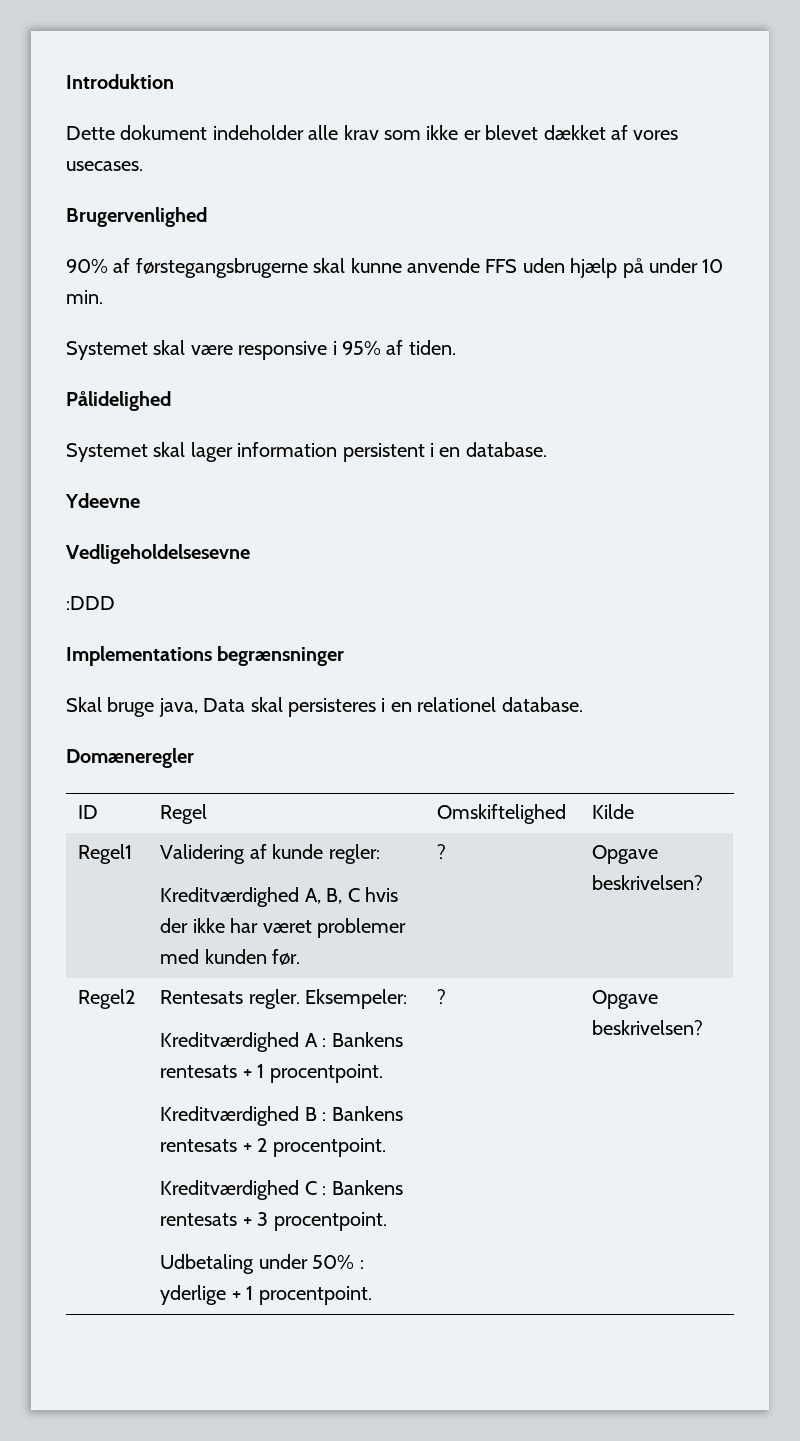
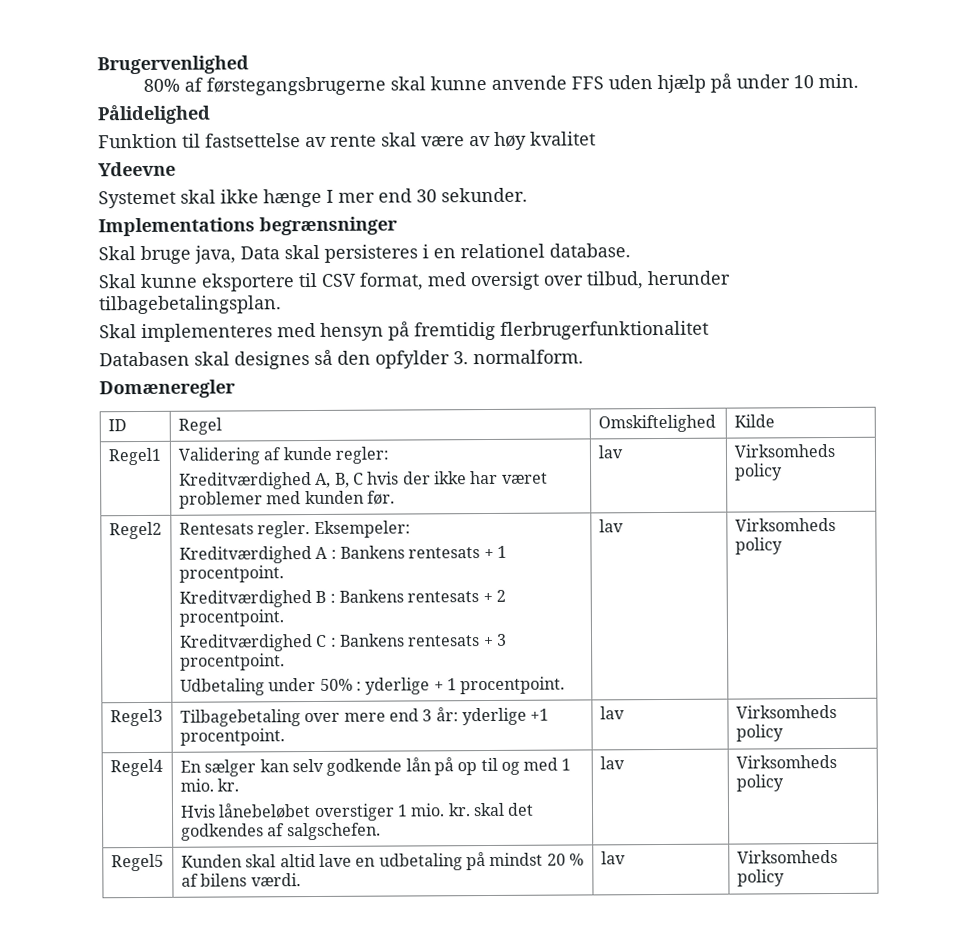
- Introduktion
- Dette dokument indeholder alle krav som ikke er blevet dækket af vores usecases.
- 90% af førstegangsbrugerne skal kunne anvende FFS uden hjælp på under 10 min.
+ 80% af førstegangsbrugerne skal kunne anvende FFS uden hjælp på under 10 min.
- Systemet skal være responsive i 95% af tiden.
  Pålidelighed
- Systemet skal lager information persistent i en database.
+ Funktion til fastsettelse av rente skal være av høy kvalitet
  Ydeevne
- Vedligeholdelsesevne
- :DDD
+ Systemet skal ikke hænge I mer end 30 sekunder.
+ Skal kunne eksportere til CSV format, med oversigt over tilbud, herunder tilbagebetalingsplan.
+ Skal implementeres med hensyn på fremtidig flerbrugerfunktionalitet
+ Databasen skal designes så den opfylder 3. normalform.
  Regel1 | Validering af kunde regler:
- Kreditværdighed A, B, C hvis der ikke har været problemer med kunden før. | ? | Opgave beskrivelsen?
+ Kreditværdighed A, B, C hvis der ikke har været problemer med kunden før. | lav | Virksomheds policy
  Regel2 | Rentesats regler. Eksempeler:
  Kreditværdighed A : Bankens rentesats + 1 procentpoint.
  Kreditværdighed B : Bankens rentesats + 2 procentpoint.
  Kreditværdighed C : Bankens rentesats + 3 procentpoint.
- Udbetaling under 50% : yderlige + 1 procentpoint. | ? | Opgave beskrivelsen?
+ Udbetaling under 50% : yderlige + 1 procentpoint. | lav | Virksomheds policy
+ Regel3 | Tilbagebetaling over mere end 3 år: yderlige +1 procentpoint. | lav | Virksomheds policy
+ Regel4 | En sælger kan selv godkende lån på op til og med 1 mio. kr.
+ Hvis lånebeløbet overstiger 1 mio. kr. skal det godkendes af salgschefen. | lav | Virksomheds policy
+ Regel5 | Kunden skal altid lave en udbetaling på mindst 20 % af bilens værdi. | lav | Virksomheds policy

